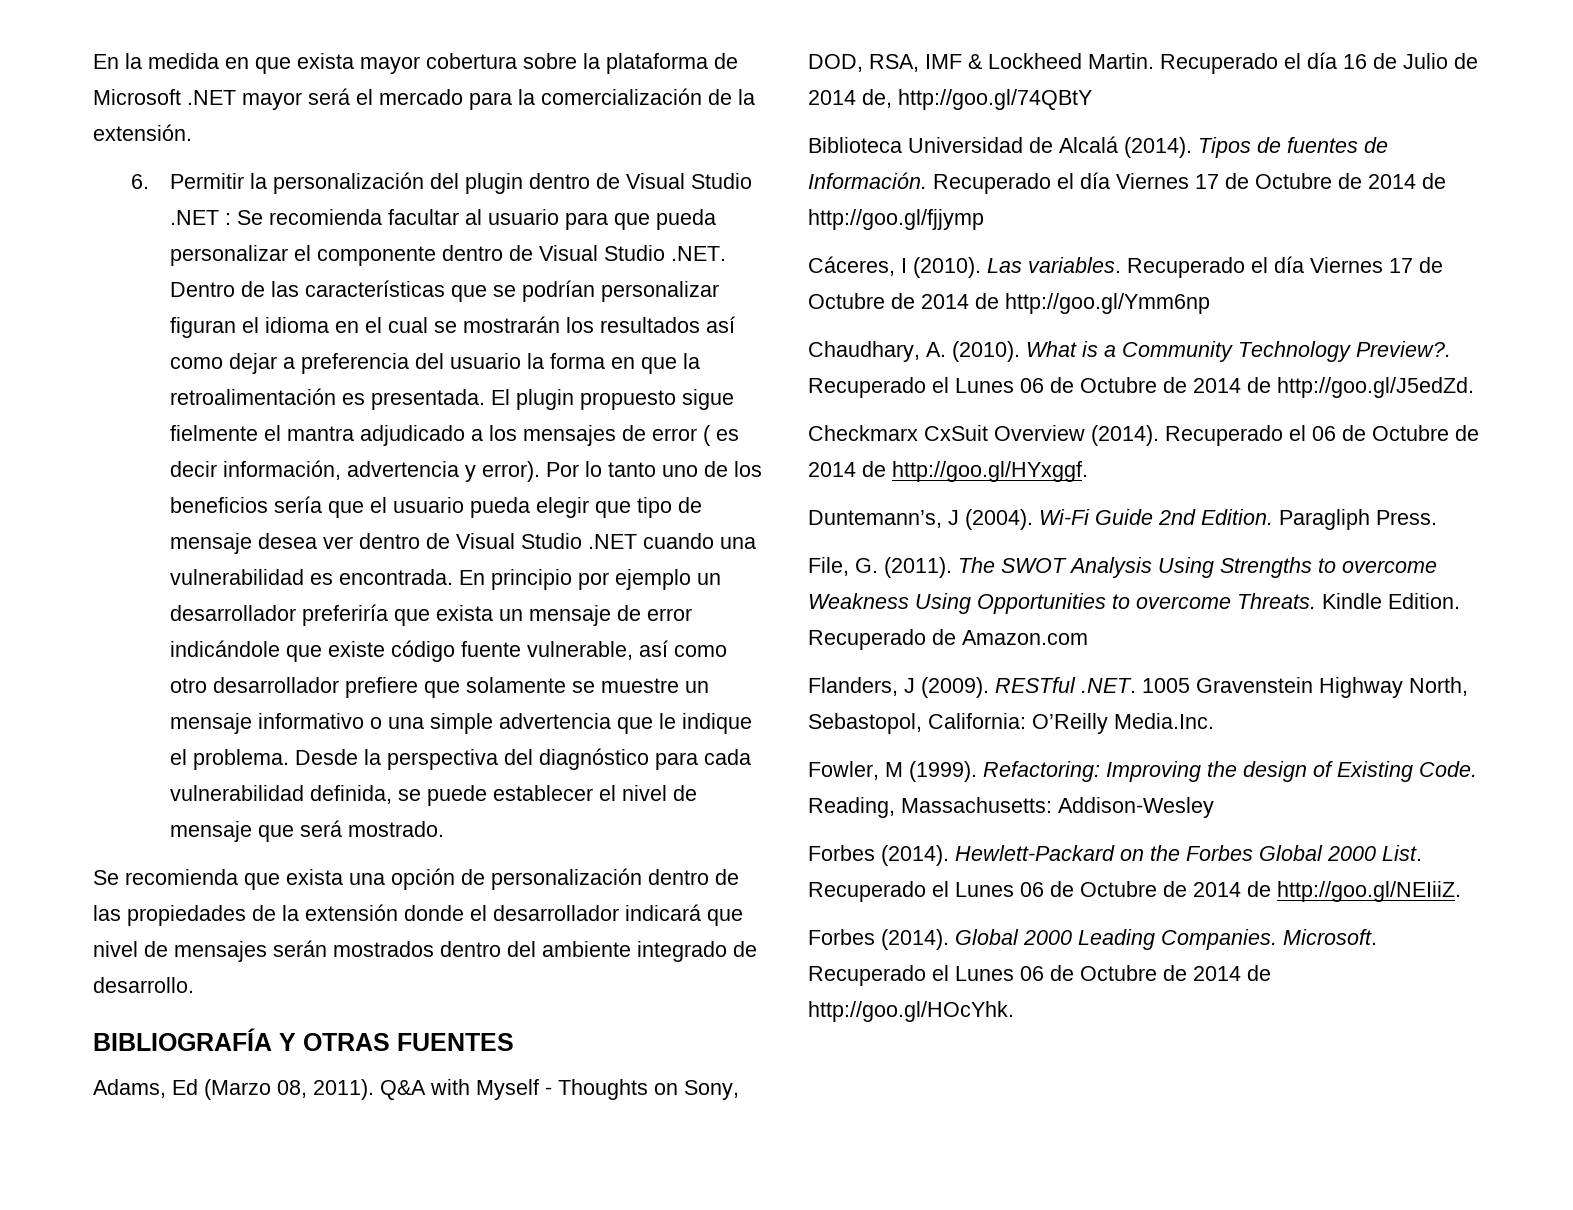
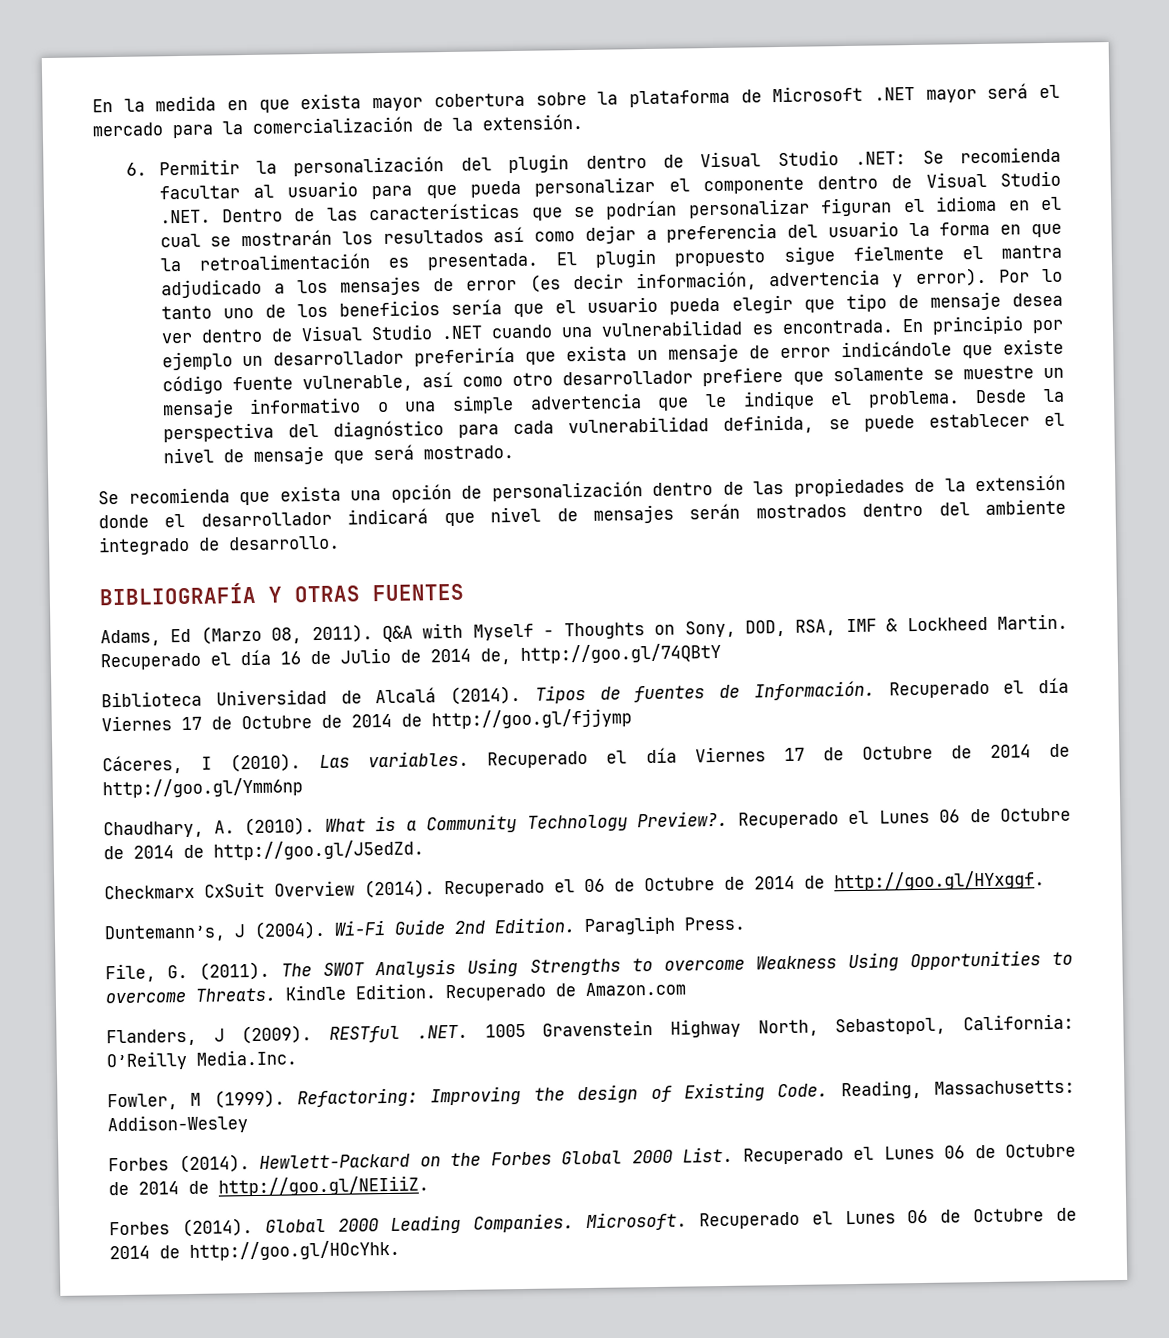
- 6. Permitir la personalización del plugin dentro de Visual Studio .NET : Se recomienda facultar al usuario para que pueda personalizar el componente dentro de Visual Studio .NET. Dentro de las características que se podrían personalizar figuran el idioma en el cual se mostrarán los resultados así como dejar a preferencia del usuario la forma en que la retroalimentación es presentada.
+ 6. Permitir la personalización del plugin dentro de Visual Studio .NET: Se recomienda facultar al usuario para que pueda personalizar el componente dentro de Visual Studio .NET. Dentro de las características que se podrían personalizar figuran el idioma en el cual se mostrarán los resultados así como dejar a preferencia del usuario la forma en que la retroalimentación es presentada.
- El plugin propuesto sigue fielmente el mantra adjudicado a los mensajes de error ( es decir información, advertencia y error).
+ El plugin propuesto sigue fielmente el mantra adjudicado a los mensajes de error (es decir información, advertencia y error).

